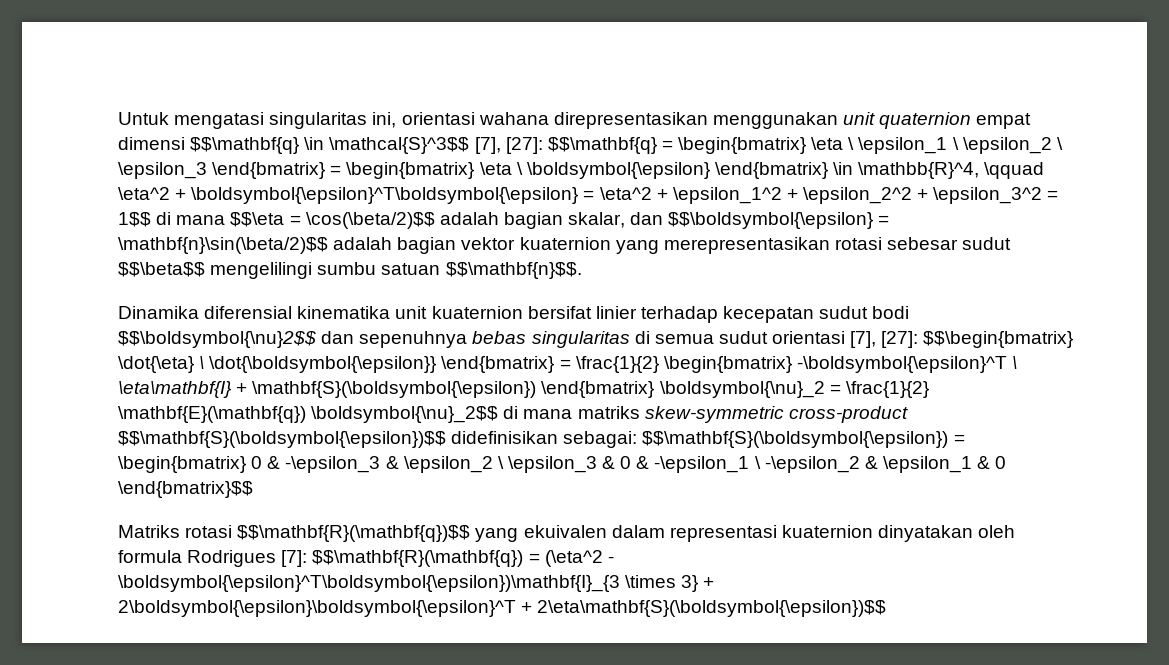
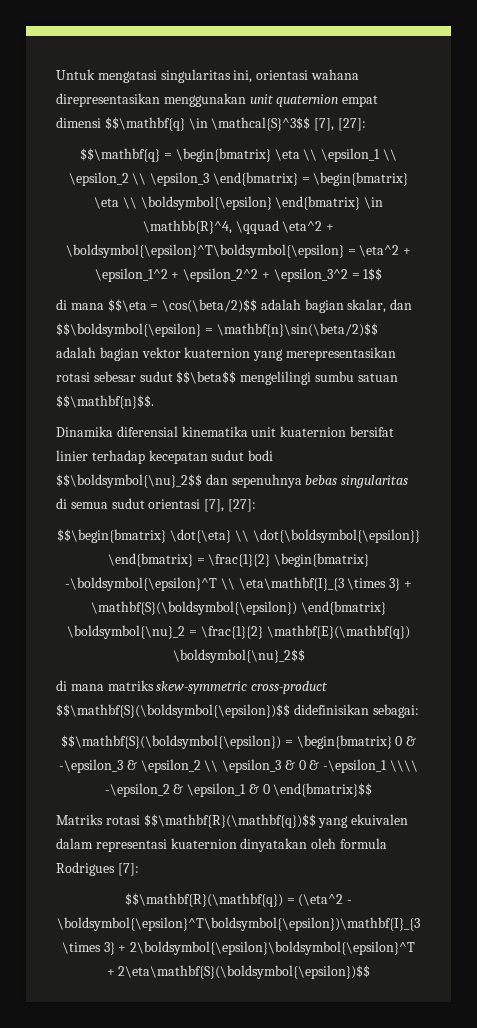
- Untuk mengatasi singularitas ini, orientasi wahana direpresentasikan menggunakan unit quaternion empat dimensi $$\mathbf{q} \in \mathcal{S}^3$$ [7], [27]: $$\mathbf{q} = \begin{bmatrix} \eta \ \epsilon_1 \ \epsilon_2 \ \epsilon_3 \end{bmatrix} = \begin{bmatrix} \eta \ \boldsymbol{\epsilon} \end{bmatrix} \in \mathbb{R}^4, \qquad \eta^2 + \boldsymbol{\epsilon}^T\boldsymbol{\epsilon} = \eta^2 + \epsilon_1^2 + \epsilon_2^2 + \epsilon_3^2 = 1$$ di mana $$\eta = \cos(\beta/2)$$ adalah bagian skalar, dan $$\boldsymbol{\epsilon} = \mathbf{n}\sin(\beta/2)$$ adalah bagian vektor kuaternion yang merepresentasikan rotasi sebesar sudut $$\beta$$ mengelilingi sumbu satuan $$\mathbf{n}$$.
+ Untuk mengatasi singularitas ini, orientasi wahana direpresentasikan menggunakan unit quaternion empat dimensi $$\mathbf{q} \in \mathcal{S}^3$$ [7], [27]:
+ $$\mathbf{q} = \begin{bmatrix} \eta \\ \epsilon_1 \\ \epsilon_2 \\ \epsilon_3 \end{bmatrix} = \begin{bmatrix} \eta \\ \boldsymbol{\epsilon} \end{bmatrix} \in \mathbb{R}^4, \qquad \eta^2 + \boldsymbol{\epsilon}^T\boldsymbol{\epsilon} = \eta^2 + \epsilon_1^2 + \epsilon_2^2 + \epsilon_3^2 = 1$$
+ di mana $$\eta = \cos(\beta/2)$$ adalah bagian skalar, dan $$\boldsymbol{\epsilon} = \mathbf{n}\sin(\beta/2)$$ adalah bagian vektor kuaternion yang merepresentasikan rotasi sebesar sudut $$\beta$$ mengelilingi sumbu satuan $$\mathbf{n}$$.
- Dinamika diferensial kinematika unit kuaternion bersifat linier terhadap kecepatan sudut bodi $$\boldsymbol{\nu}2$$ dan sepenuhnya bebas singularitas di semua sudut orientasi [7], [27]: $$\begin{bmatrix} \dot{\eta} \ \dot{\boldsymbol{\epsilon}} \end{bmatrix} = \frac{1}{2} \begin{bmatrix} -\boldsymbol{\epsilon}^T \ \eta\mathbf{I} + \mathbf{S}(\boldsymbol{\epsilon}) \end{bmatrix} \boldsymbol{\nu}_2 = \frac{1}{2} \mathbf{E}(\mathbf{q}) \boldsymbol{\nu}_2$$ di mana matriks skew-symmetric cross-product $$\mathbf{S}(\boldsymbol{\epsilon})$$ didefinisikan sebagai: $$\mathbf{S}(\boldsymbol{\epsilon}) = \begin{bmatrix} 0 & -\epsilon_3 & \epsilon_2 \ \epsilon_3 & 0 & -\epsilon_1 \ -\epsilon_2 & \epsilon_1 & 0 \end{bmatrix}$$
+ Dinamika diferensial kinematika unit kuaternion bersifat linier terhadap kecepatan sudut bodi $$\boldsymbol{\nu}_2$$ dan sepenuhnya bebas singularitas di semua sudut orientasi [7], [27]:
+ $$\begin{bmatrix} \dot{\eta} \\ \dot{\boldsymbol{\epsilon}} \end{bmatrix} = \frac{1}{2} \begin{bmatrix} -\boldsymbol{\epsilon}^T \\ \eta\mathbf{I}_{3 \times 3} + \mathbf{S}(\boldsymbol{\epsilon}) \end{bmatrix} \boldsymbol{\nu}_2 = \frac{1}{2} \mathbf{E}(\mathbf{q}) \boldsymbol{\nu}_2$$
+ di mana matriks skew-symmetric cross-product $$\mathbf{S}(\boldsymbol{\epsilon})$$ didefinisikan sebagai:
+ $$\mathbf{S}(\boldsymbol{\epsilon}) = \begin{bmatrix} 0 & -\epsilon_3 & \epsilon_2 \\ \epsilon_3 & 0 & -\epsilon_1 \\\\ -\epsilon_2 & \epsilon_1 & 0 \end{bmatrix}$$
- Matriks rotasi $$\mathbf{R}(\mathbf{q})$$ yang ekuivalen dalam representasi kuaternion dinyatakan oleh formula Rodrigues [7]: $$\mathbf{R}(\mathbf{q}) = (\eta^2 - \boldsymbol{\epsilon}^T\boldsymbol{\epsilon})\mathbf{I}_{3 \times 3} + 2\boldsymbol{\epsilon}\boldsymbol{\epsilon}^T + 2\eta\mathbf{S}(\boldsymbol{\epsilon})$$
+ Matriks rotasi $$\mathbf{R}(\mathbf{q})$$ yang ekuivalen dalam representasi kuaternion dinyatakan oleh formula Rodrigues [7]:
+ $$\mathbf{R}(\mathbf{q}) = (\eta^2 - \boldsymbol{\epsilon}^T\boldsymbol{\epsilon})\mathbf{I}_{3 \times 3} + 2\boldsymbol{\epsilon}\boldsymbol{\epsilon}^T + 2\eta\mathbf{S}(\boldsymbol{\epsilon})$$

